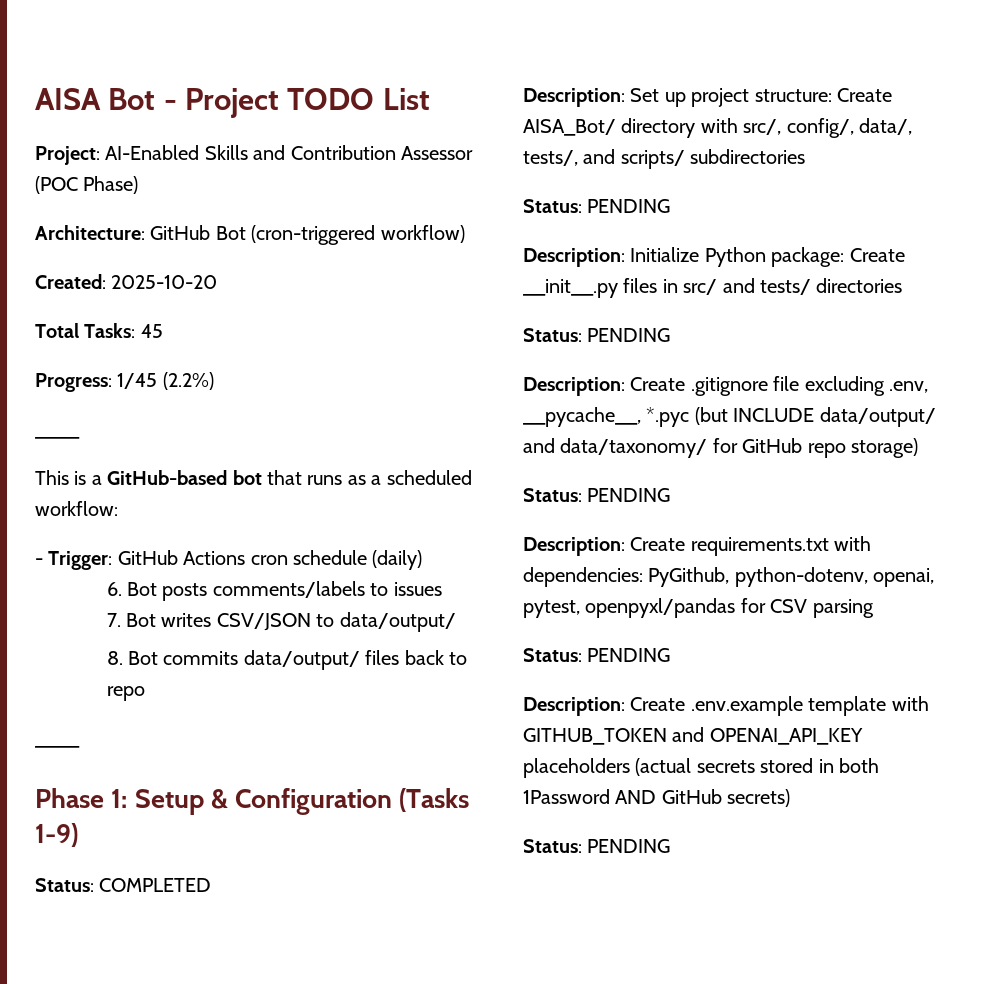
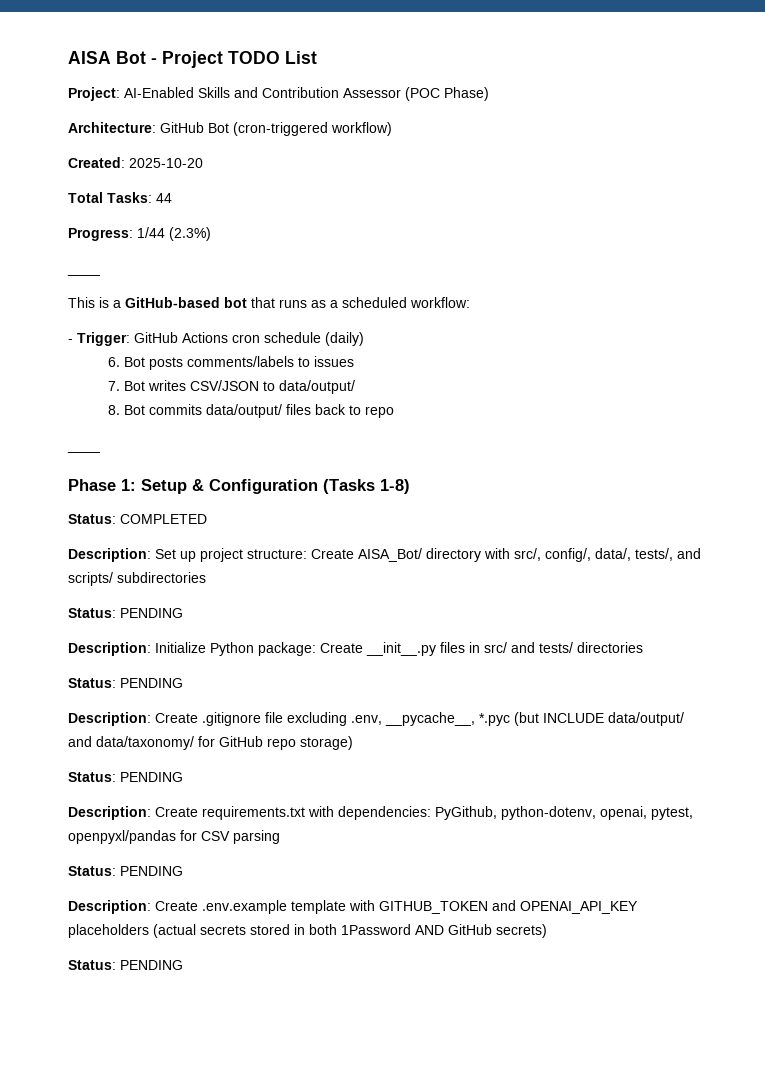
- Total Tasks: 45
+ Total Tasks: 44
- Progress: 1/45 (2.2%)
+ Progress: 1/44 (2.3%)
- Phase 1: Setup & Configuration (Tasks 1-9)
+ Phase 1: Setup & Configuration (Tasks 1-8)

